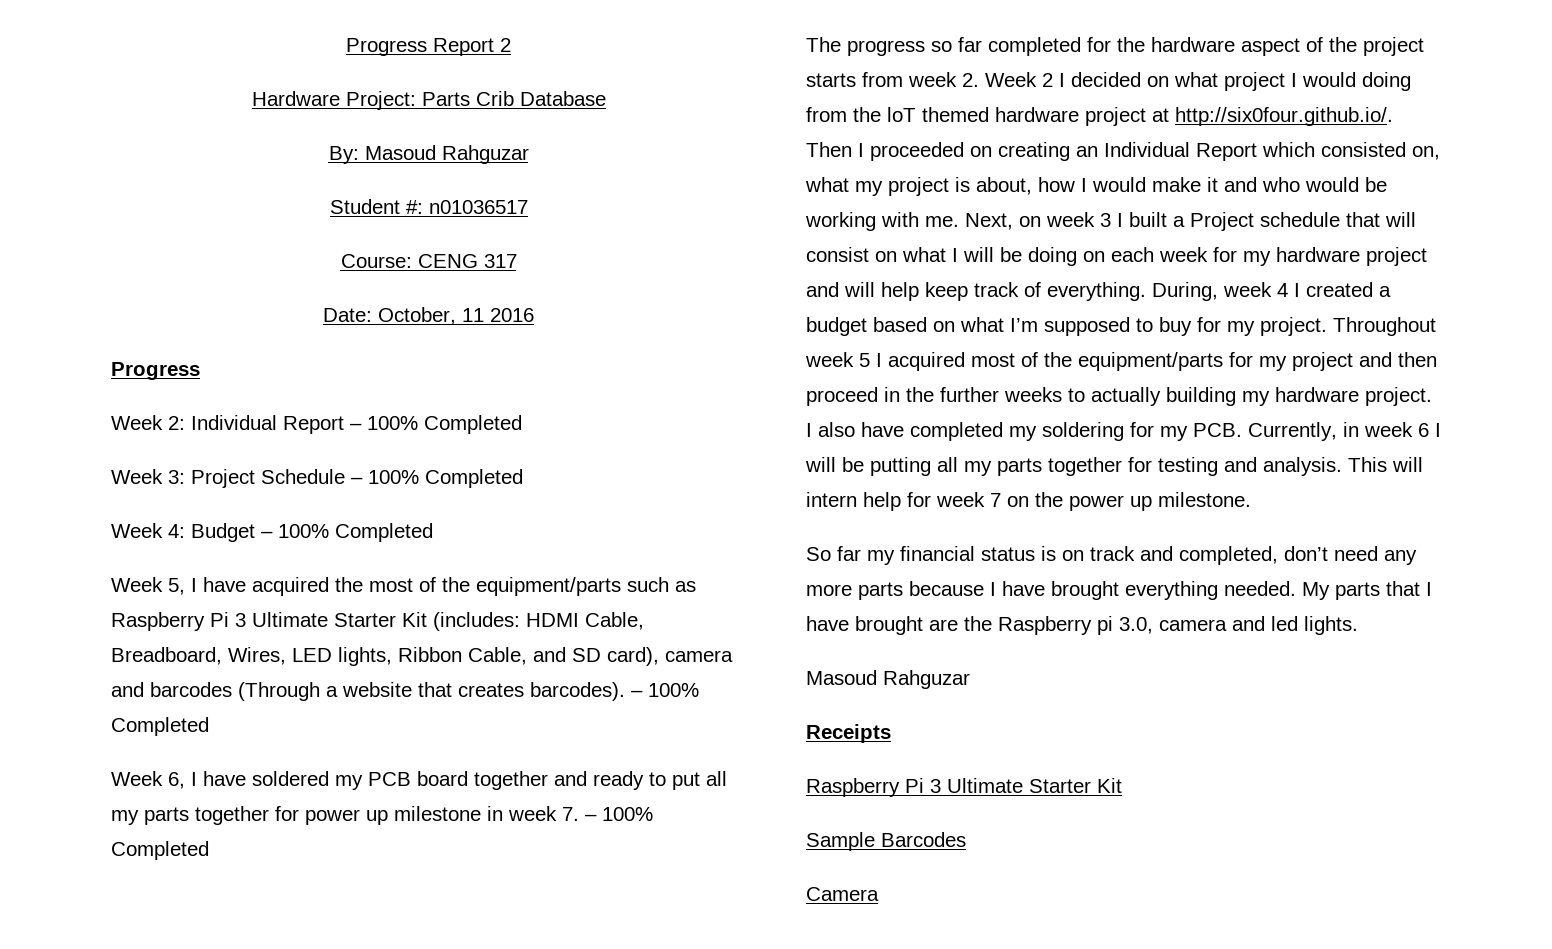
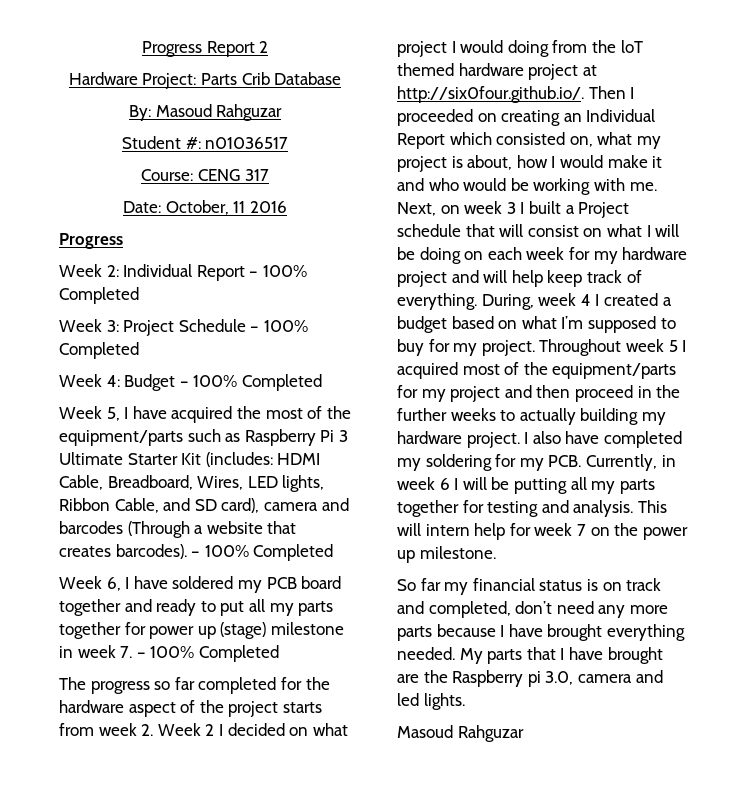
- Week 6, I have soldered my PCB board together and ready to put all my parts together for power up milestone in week 7. – 100% Completed
+ Week 6, I have soldered my PCB board together and ready to put all my parts together for power up (stage) milestone in week 7. – 100% Completed
- Receipts
- Raspberry Pi 3 Ultimate Starter Kit
- Sample Barcodes
- Camera

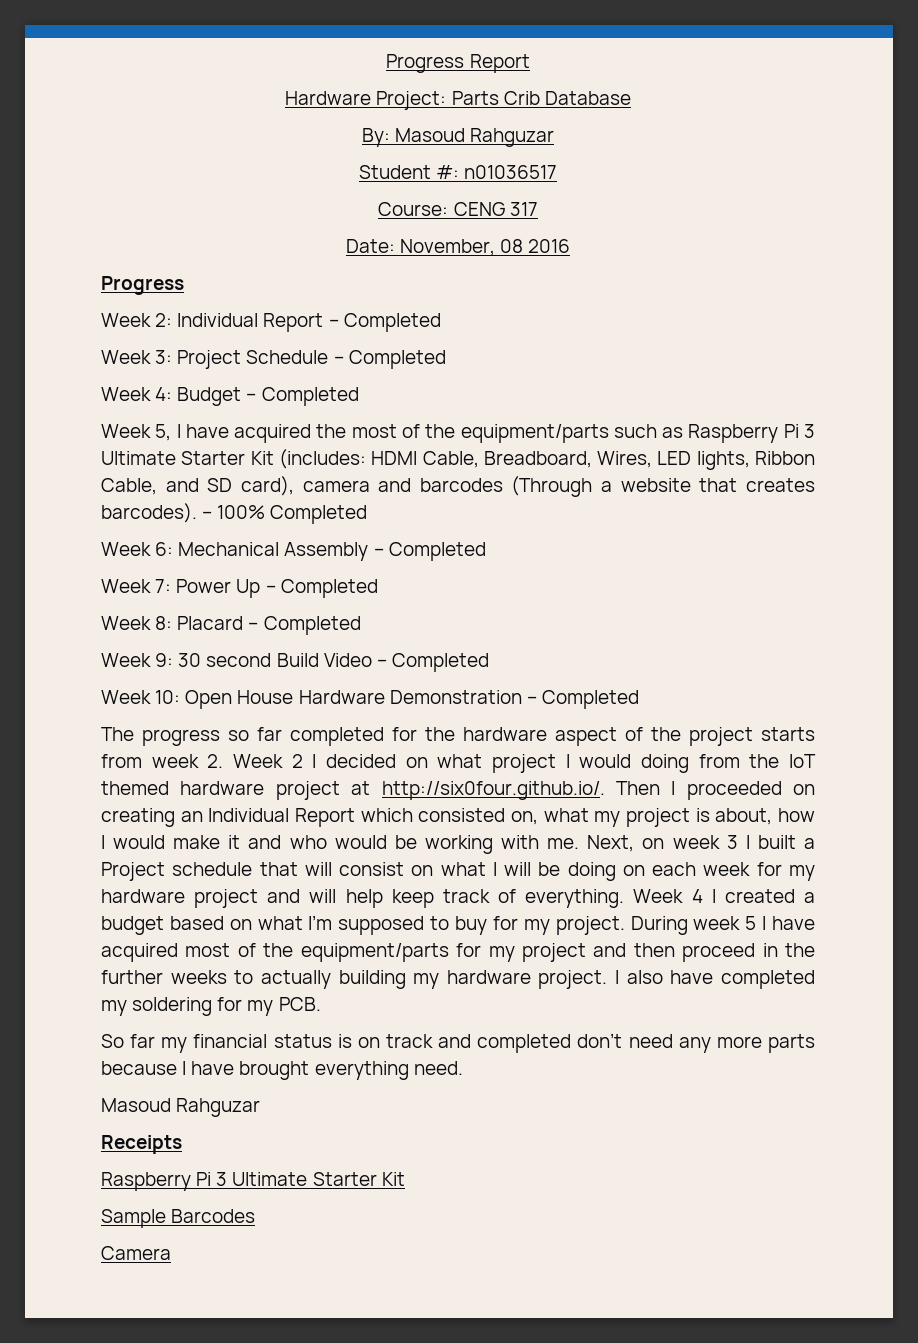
- Progress Report 2
+ Progress Report
- Date: October, 11 2016
+ Date: November, 08 2016
- Week 2: Individual Report – 100% Completed
+ Week 2: Individual Report – Completed
- Week 3: Project Schedule – 100% Completed
+ Week 3: Project Schedule – Completed
- Week 4: Budget – 100% Completed
+ Week 4: Budget – Completed
- Week 6, I have soldered my PCB board together and ready to put all my parts together for power up (stage) milestone in week 7. – 100% Completed
+ Week 6: Mechanical Assembly – Completed
+ Week 7: Power Up – Completed
+ Week 8: Placard – Completed
+ Week 9: 30 second Build Video – Completed
+ Week 10: Open House Hardware Demonstration – Completed
- During, week 4 I created a budget based on what I’m supposed to buy for my project.
+ Week 4 I created a budget based on what I’m supposed to buy for my project.
- Throughout week 5 I acquired most of the equipment/parts for my project and then proceed in the further weeks to actually building my hardware project.
+ During week 5 I have acquired most of the equipment/parts for my project and then proceed in the further weeks to actually building my hardware project.
- I also have completed my soldering for my PCB. Currently, in week 6 I will be putting all my parts together for testing and analysis. This will intern help for week 7 on the power up milestone.
+ I also have completed my soldering for my PCB.
- So far my financial status is on track and completed, don’t need any more parts because I have brought everything needed. My parts that I have brought are the Raspberry pi 3.0, camera and led lights.
+ So far my financial status is on track and completed don’t need any more parts because I have brought everything need.
  Masoud Rahguzar
+ Receipts
+ Raspberry Pi 3 Ultimate Starter Kit
+ Sample Barcodes
+ Camera

